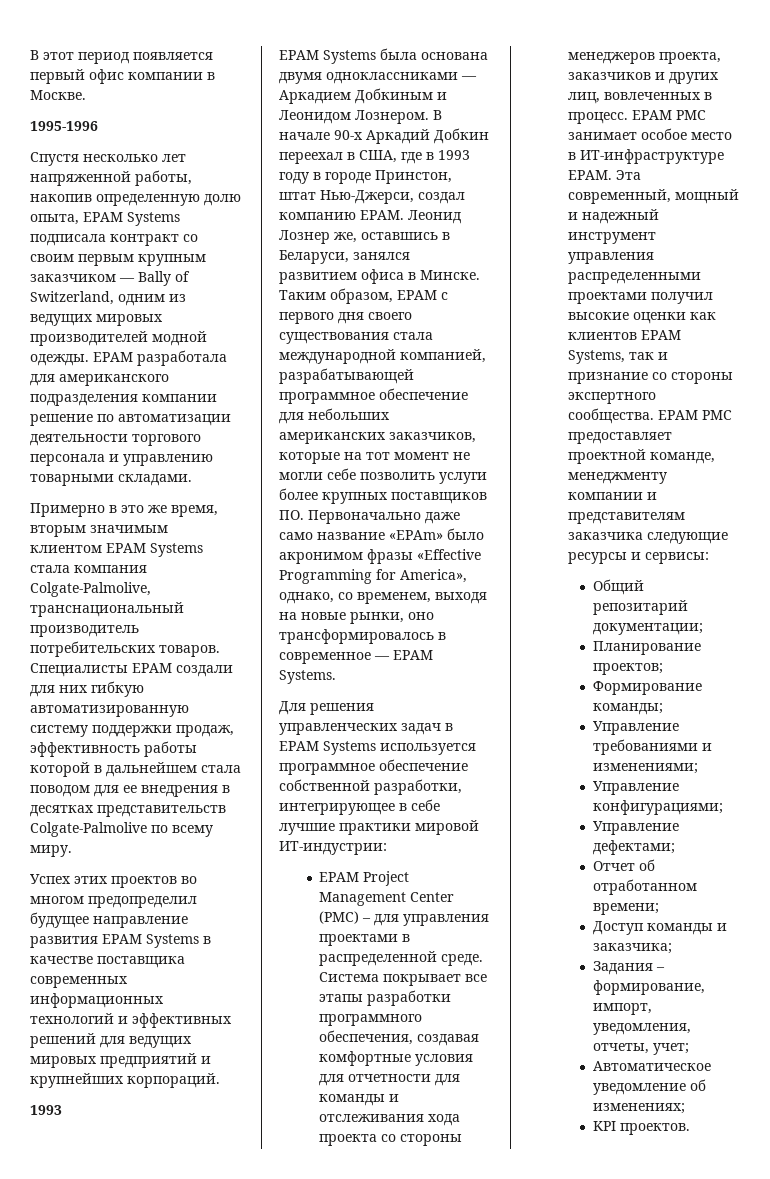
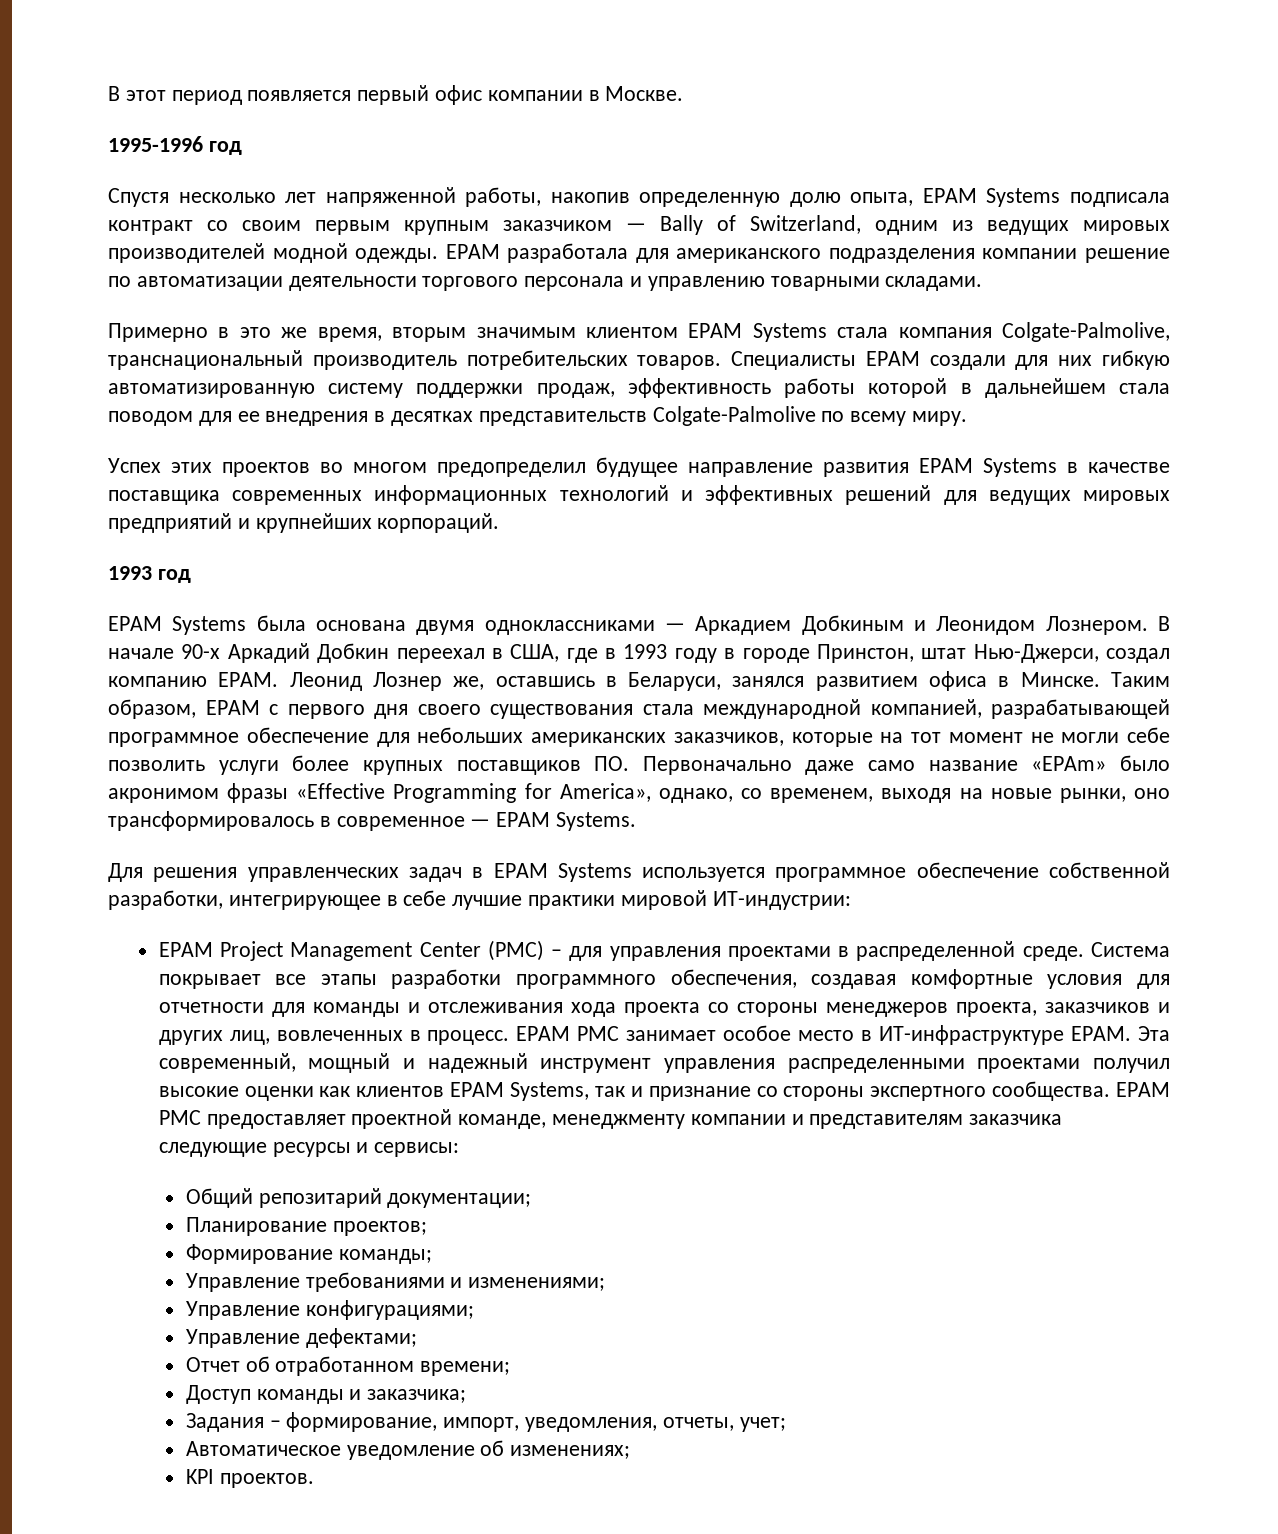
- 1995-1996
+ 1995-1996 год
  Успех этих проектов во многом предопределил будущее направление развития EPAM Systems в качестве поставщика современных информационных технологий и эффективных решений для ведущих мировых предприятий и крупнейших корпораций.
- 1993
+ 1993 год

